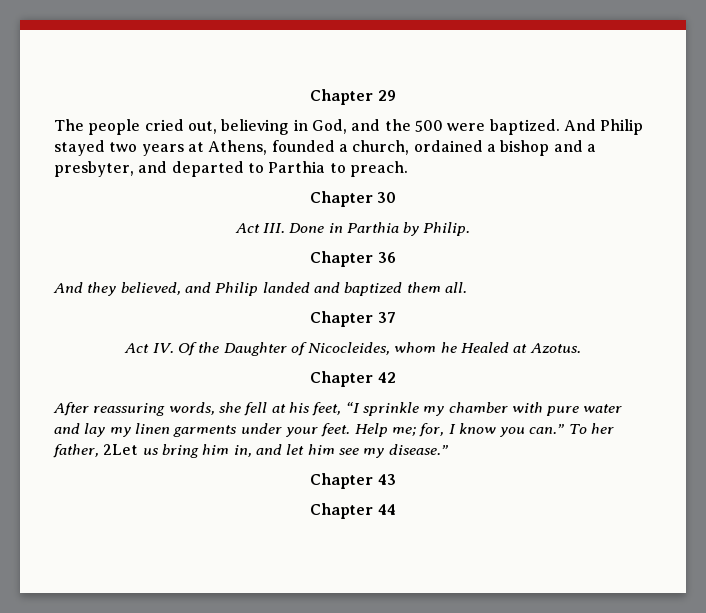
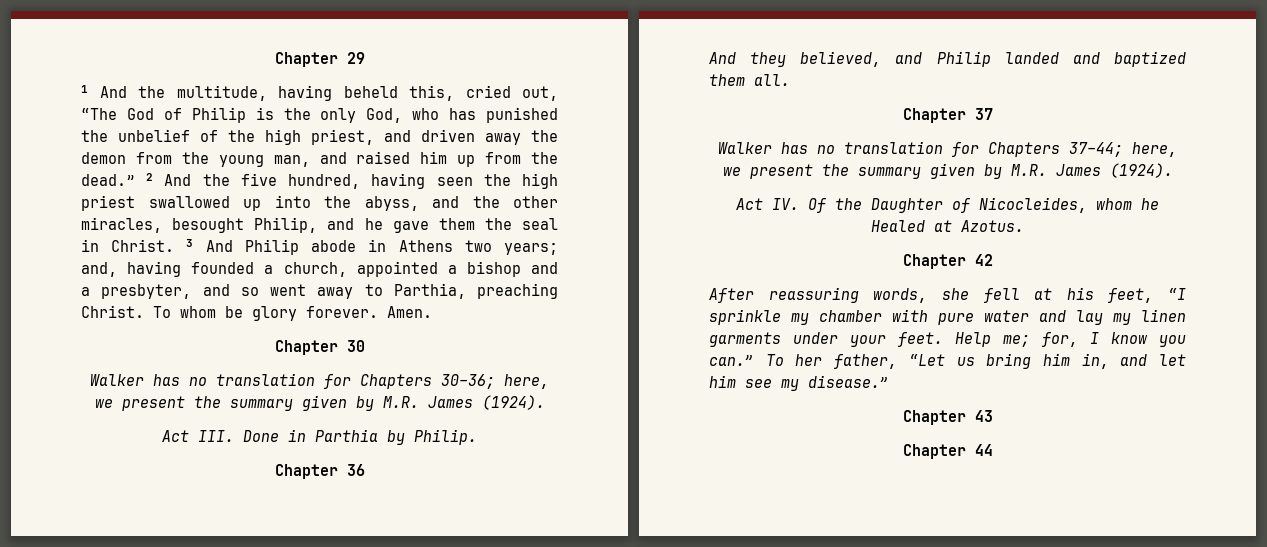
- The people cried out, believing in God, and the 500 were baptized. And Philip stayed two years at Athens, founded a church, ordained a bishop and a presbyter, and departed to Parthia to preach.
+ 1 And the multitude, having beheld this, cried out, “The God of Philip is the only God, who has punished the unbelief of the high priest, and driven away the demon from the young man, and raised him up from the dead.” 2 And the five hundred, having seen the high priest swallowed up into the abyss, and the other miracles, besought Philip, and he gave them the seal in Christ. 3 And Philip abode in Athens two years; and, having founded a church, appointed a bishop and a presbyter, and so went away to Parthia, preaching Christ. To whom be glory forever. Amen.
  Chapter 30
+ Walker has no translation for Chapters 30–36; here, we present the summary given by M.R. James (1924).
+ Walker has no translation for Chapters 37–44; here, we present the summary given by M.R. James (1924).
- To her father, 2Let us bring him in, and let him see my disease.”
+ To her father, “Let us bring him in, and let him see my disease.”

